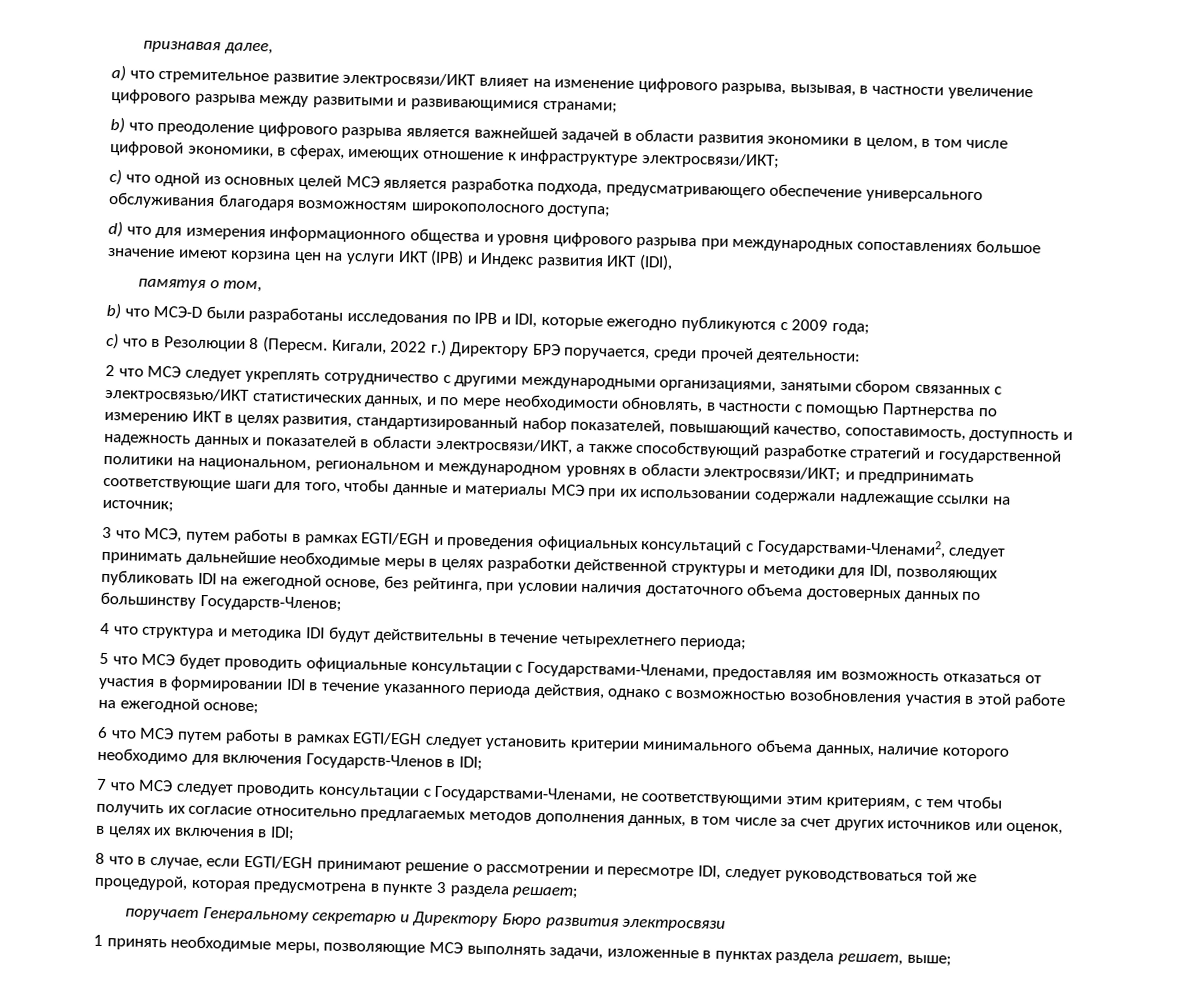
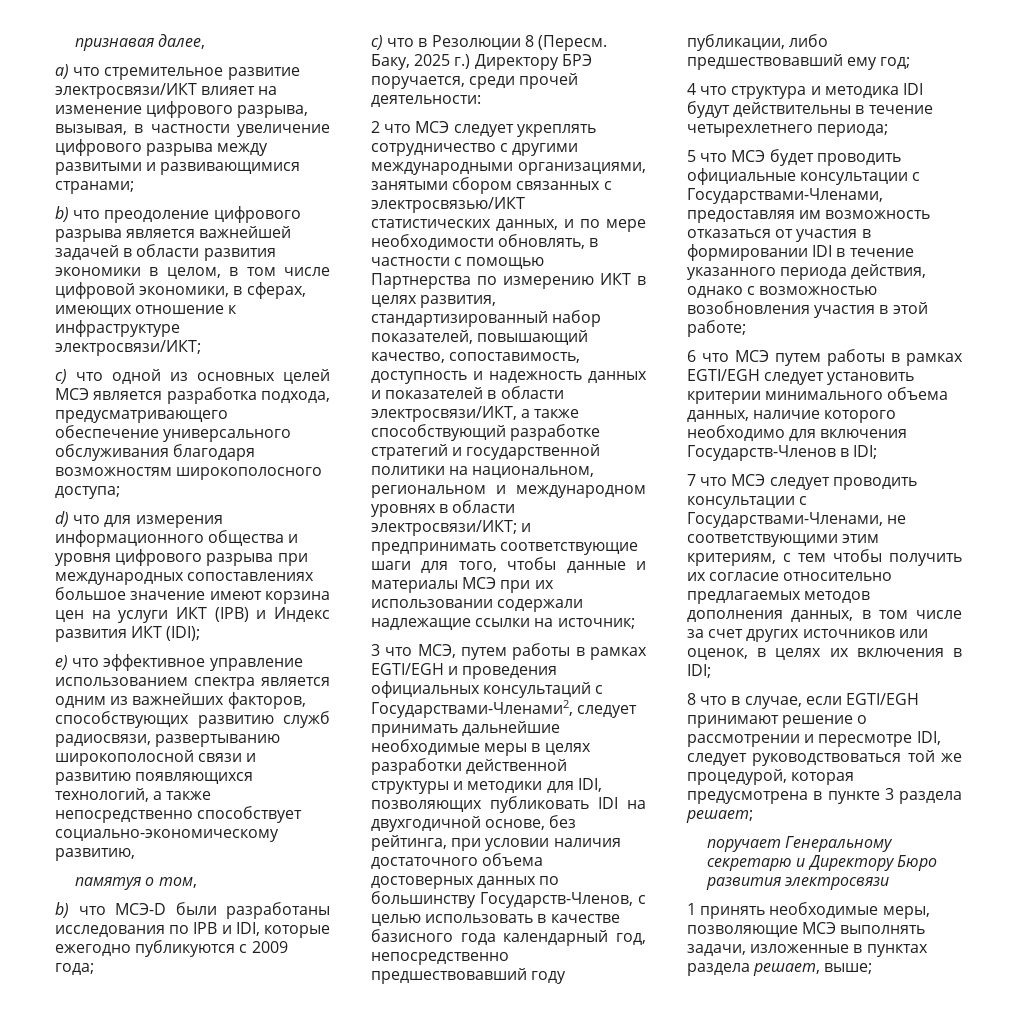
- d) что для измерения информационного общества и уровня цифрового разрыва при международных сопоставлениях большое значение имеют корзина цен на услуги ИКТ (IPB) и Индекс развития ИКТ (IDI),
+ d) что для измерения информационного общества и уровня цифрового разрыва при международных сопоставлениях большое значение имеют корзина цен на услуги ИКТ (IPB) и Индекс развития ИКТ (IDI);
+ e) что эффективное управление использованием спектра является одним из важнейших факторов, способствующих развитию служб радиосвязи, развертыванию широкополосной связи и развитию появляющихся технологий, а также непосредственно способствует социально-экономическому развитию,
- Кигали, 2022 г.) Директору БРЭ поручается, среди прочей деятельности:
+ Баку, 2025 г.) Директору БРЭ поручается, среди прочей деятельности:
- 3 что МСЭ, путем работы в рамках EGTI/EGH и проведения официальных консультаций с Государствами-Членами2, следует принимать дальнейшие необходимые меры в целях разработки действенной структуры и методики для IDI, позволяющих публиковать IDI на ежегодной основе, без рейтинга, при условии наличия достаточного объема достоверных данных по большинству Государств-Членов;
+ 3 что МСЭ, путем работы в рамках EGTI/EGH и проведения официальных консультаций с Государствами-Членами2, следует принимать дальнейшие необходимые меры в целях разработки действенной структуры и методики для IDI, позволяющих публиковать IDI на двухгодичной основе, без рейтинга, при условии наличия достаточного объема достоверных данных по большинству Государств-Членов, с целью использовать в качестве базисного года календарный год, непосредственно предшествовавший году публикации, либо предшествовавший ему год;
- 5 что МСЭ будет проводить официальные консультации с Государствами-Членами, предоставляя им возможность отказаться от участия в формировании IDI в течение указанного периода действия, однако с возможностью возобновления участия в этой работе на ежегодной основе;
+ 5 что МСЭ будет проводить официальные консультации с Государствами-Членами, предоставляя им возможность отказаться от участия в формировании IDI в течение указанного периода действия, однако с возможностью возобновления участия в этой работе;

